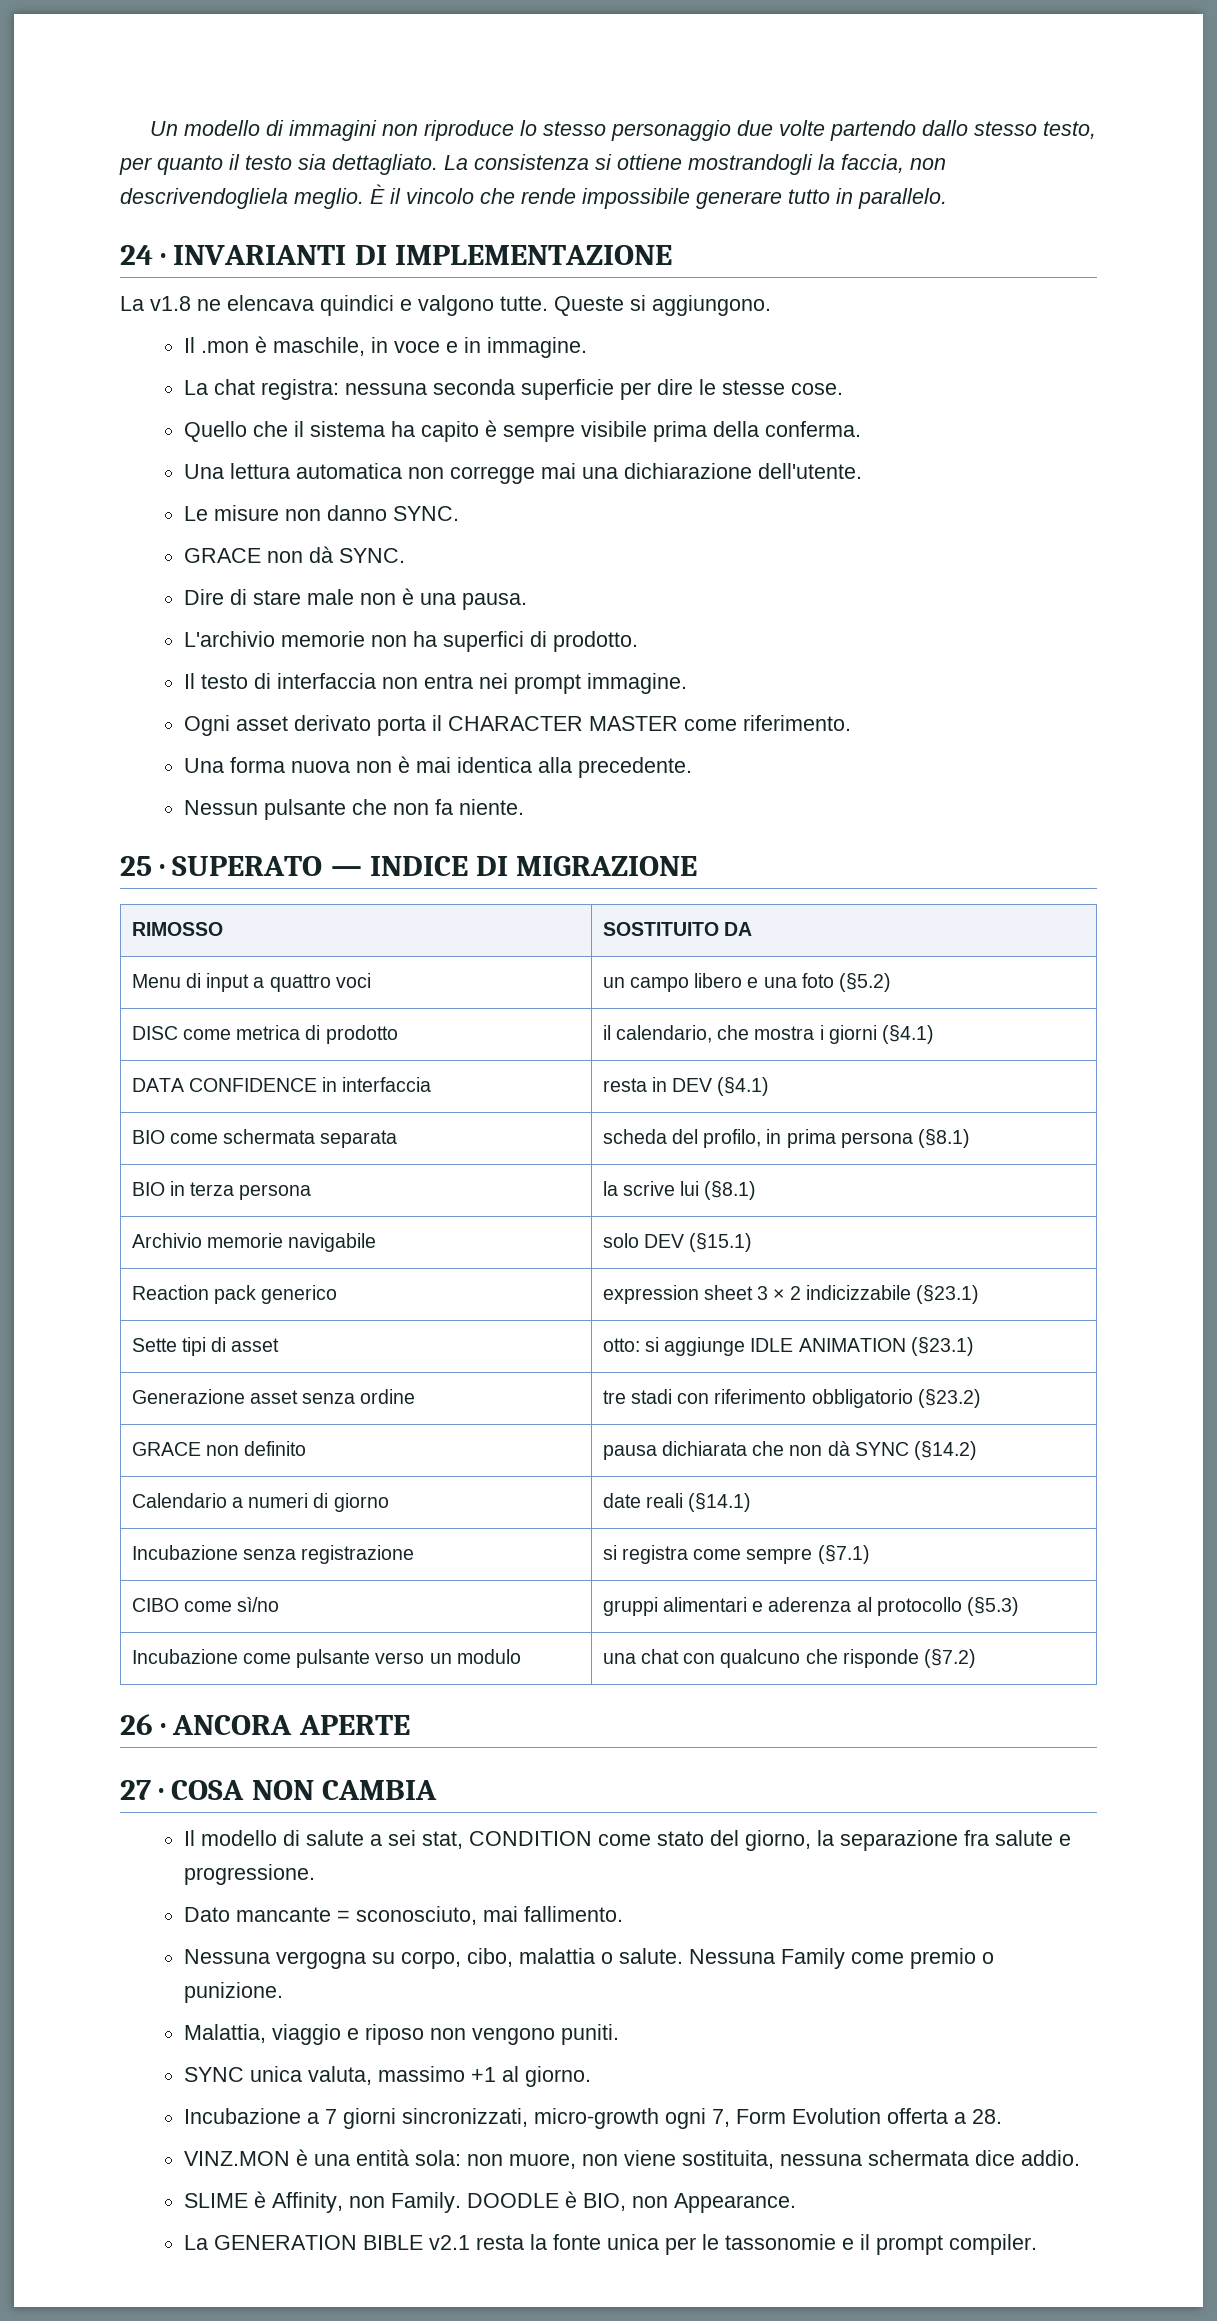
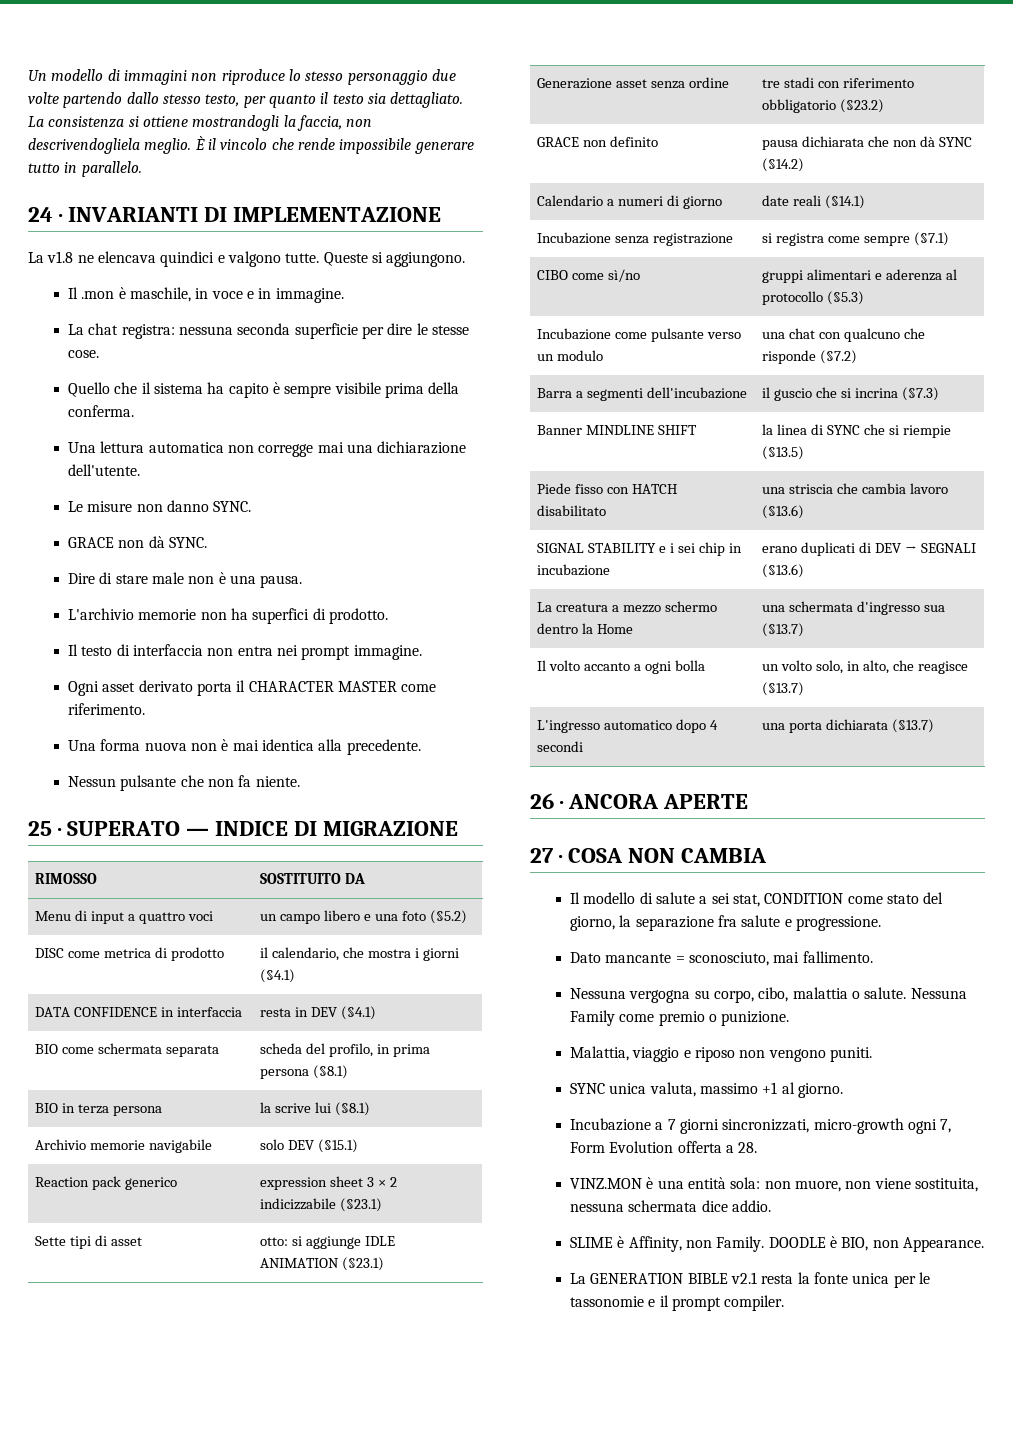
+ Barra a segmenti dell'incubazione | il guscio che si incrina (§7.3)
+ Banner MINDLINE SHIFT | la linea di SYNC che si riempie (§13.5)
+ Piede fisso con HATCH disabilitato | una striscia che cambia lavoro (§13.6)
+ SIGNAL STABILITY e i sei chip in incubazione | erano duplicati di DEV → SEGNALI (§13.6)
+ La creatura a mezzo schermo dentro la Home | una schermata d'ingresso sua (§13.7)
+ Il volto accanto a ogni bolla | un volto solo, in alto, che reagisce (§13.7)
+ L'ingresso automatico dopo 4 secondi | una porta dichiarata (§13.7)

